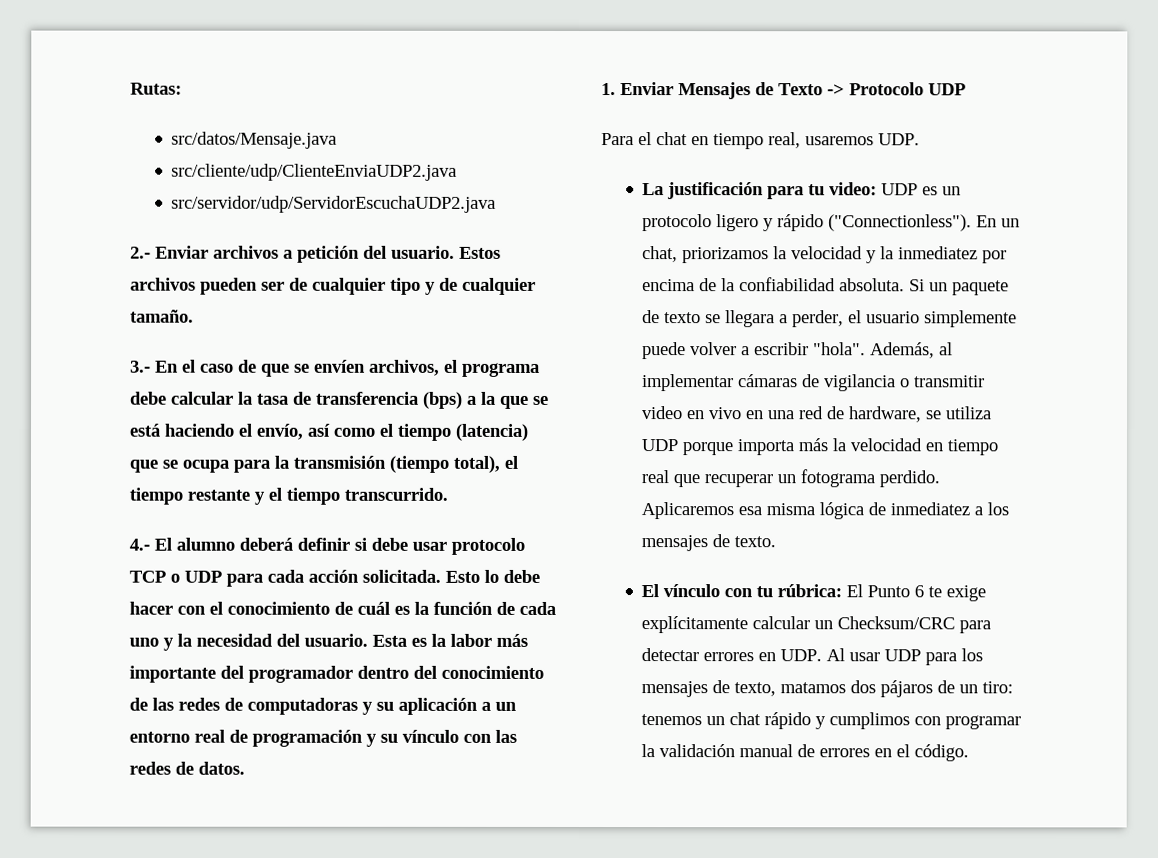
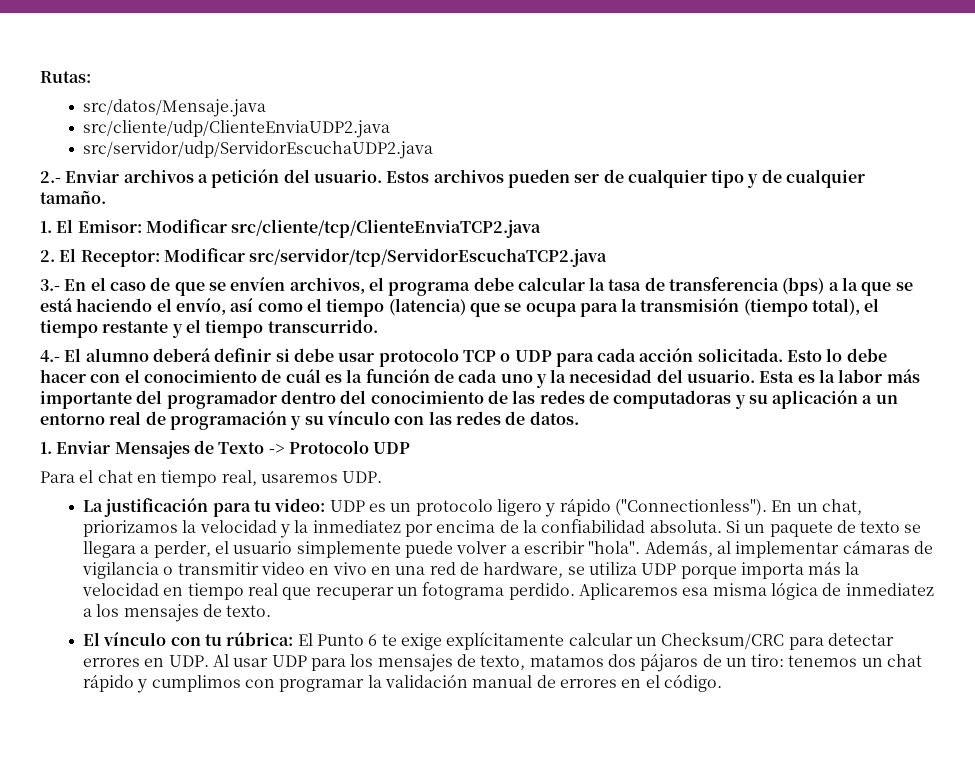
+ 1. El Emisor: Modificar src/cliente/tcp/ClienteEnviaTCP2.java
+ 2. El Receptor: Modificar src/servidor/tcp/ServidorEscuchaTCP2.java

